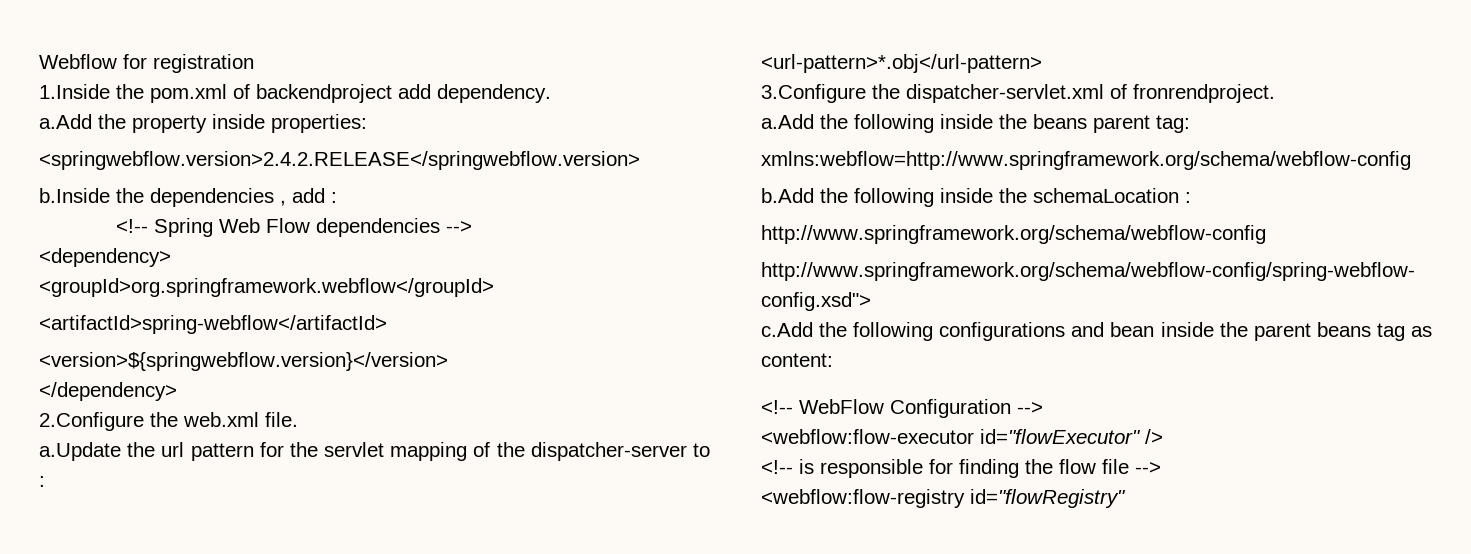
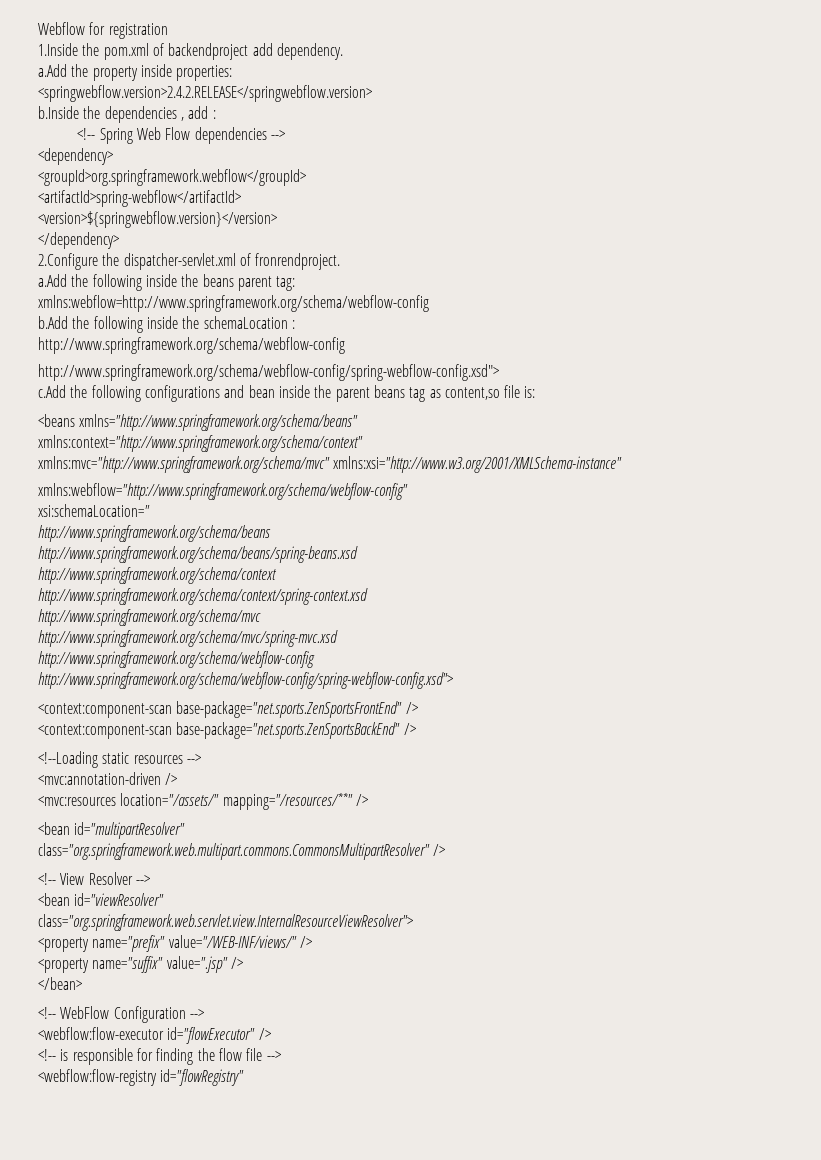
- 2.Configure the web.xml file.
- a.Update the url pattern for the servlet mapping of the dispatcher-server to :
- <url-pattern>*.obj</url-pattern>
- 3.Configure the dispatcher-servlet.xml of fronrendproject.
+ 2.Configure the dispatcher-servlet.xml of fronrendproject.
- c.Add the following configurations and bean inside the parent beans tag as content:
+ c.Add the following configurations and bean inside the parent beans tag as content,so file is:
+ <beans xmlns="http://www.springframework.org/schema/beans"
+ xmlns:context="http://www.springframework.org/schema/context"
+ xmlns:mvc="http://www.springframework.org/schema/mvc" xmlns:xsi="http://www.w3.org/2001/XMLSchema-instance"
+ xmlns:webflow="http://www.springframework.org/schema/webflow-config"
+ xsi:schemaLocation="
+ http://www.springframework.org/schema/beans
+ http://www.springframework.org/schema/beans/spring-beans.xsd
+ http://www.springframework.org/schema/context
+ http://www.springframework.org/schema/context/spring-context.xsd
+ http://www.springframework.org/schema/mvc
+ http://www.springframework.org/schema/mvc/spring-mvc.xsd
+ http://www.springframework.org/schema/webflow-config
+ http://www.springframework.org/schema/webflow-config/spring-webflow-config.xsd">
+ <context:component-scan base-package="net.sports.ZenSportsFrontEnd" />
+ <context:component-scan base-package="net.sports.ZenSportsBackEnd" />
+ <!--Loading static resources -->
+ <mvc:annotation-driven />
+ <mvc:resources location="/assets/" mapping="/resources/**" />
+ <bean id="multipartResolver"
+ class="org.springframework.web.multipart.commons.CommonsMultipartResolver" />
+ <!-- View Resolver -->
+ <bean id="viewResolver"
+ class="org.springframework.web.servlet.view.InternalResourceViewResolver">
+ <property name="prefix" value="/WEB-INF/views/" />
+ <property name="suffix" value=".jsp" />
+ </bean>

